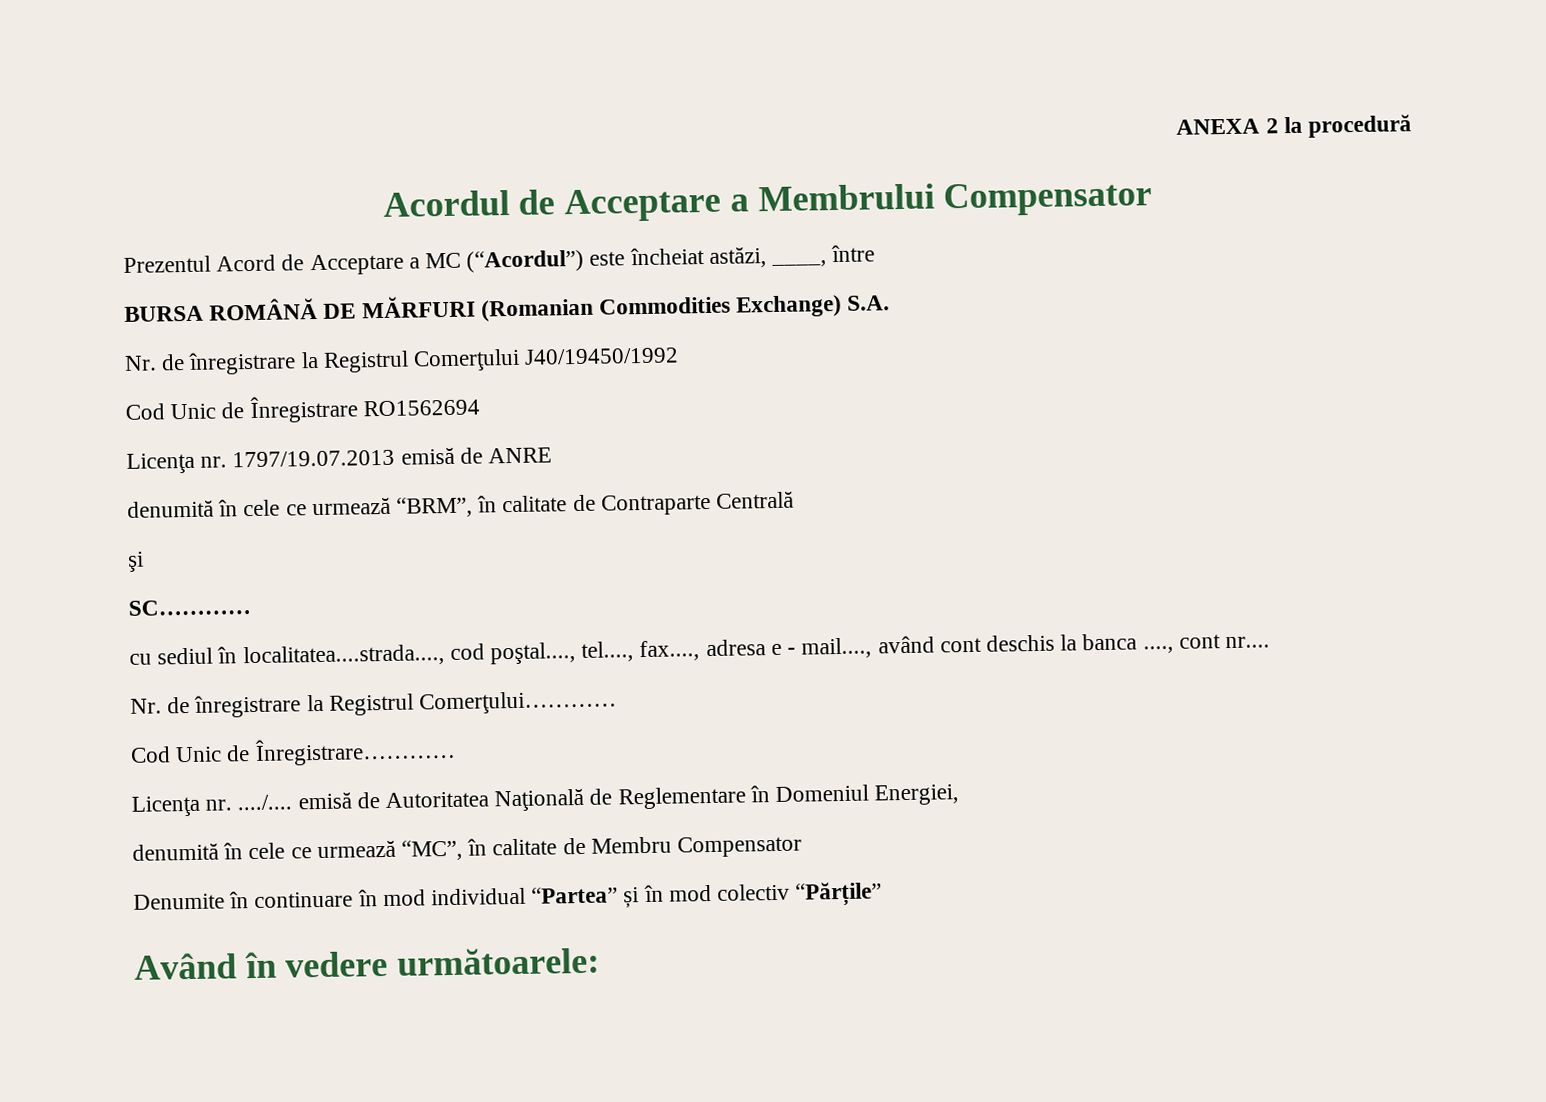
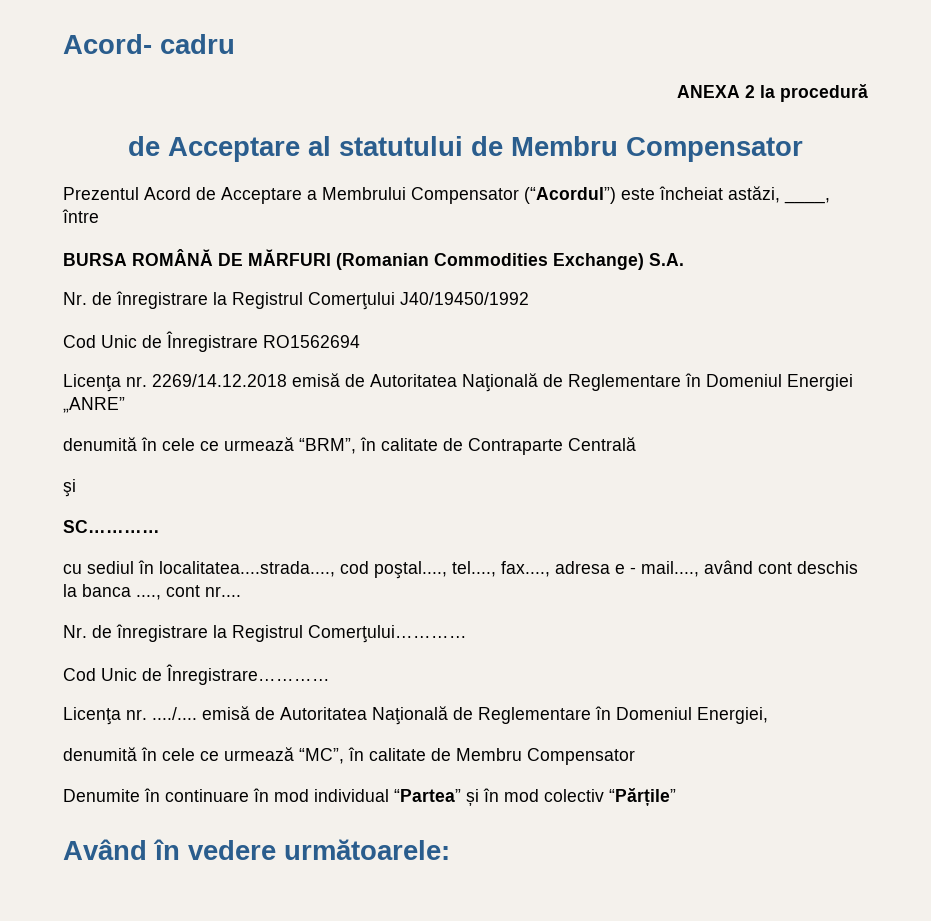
+ Acord- cadru
- Acordul de Acceptare a Membrului Compensator
+ de Acceptare al statutului de Membru Compensator
- Prezentul Acord de Acceptare a MC (“Acordul”) este încheiat astăzi, ____, între
+ Prezentul Acord de Acceptare a Membrului Compensator (“Acordul”) este încheiat astăzi, ____, între
- Licenţa nr. 1797/19.07.2013 emisă de ANRE
+ Licenţa nr. 2269/14.12.2018 emisă de Autoritatea Naţională de Reglementare în Domeniul Energiei „ANRE”

